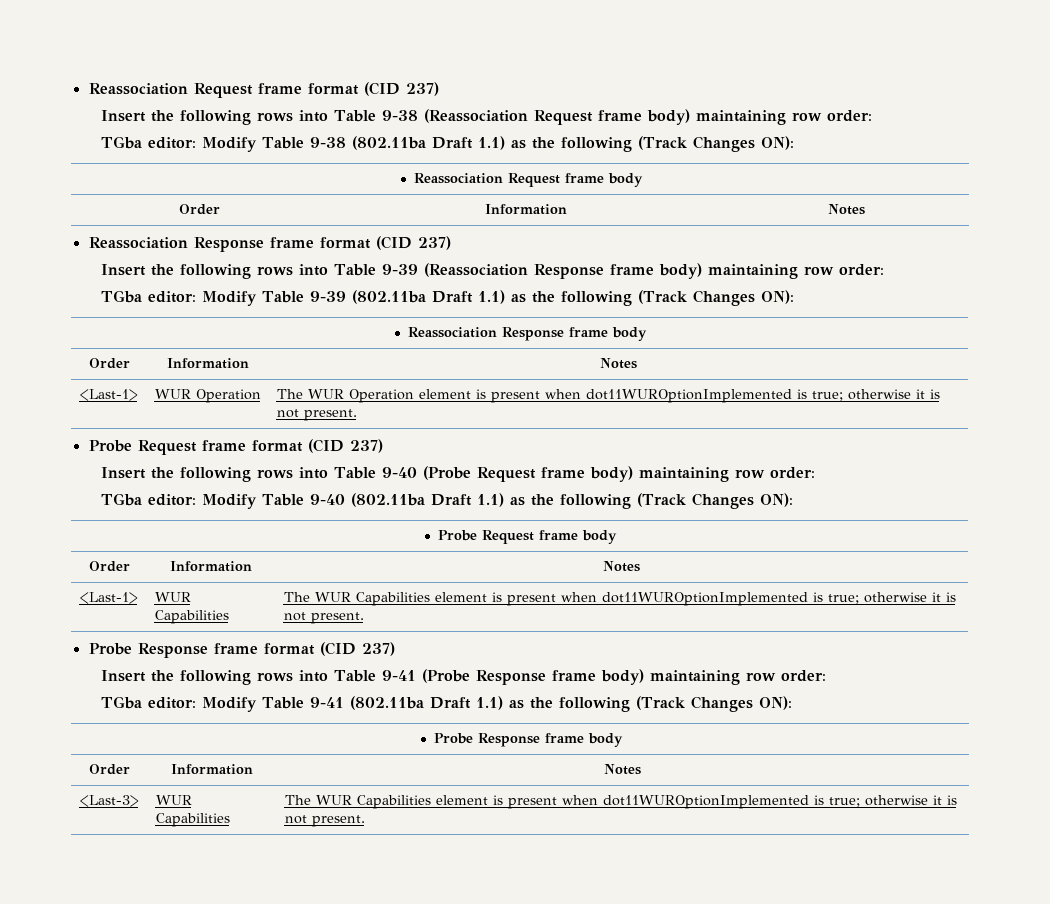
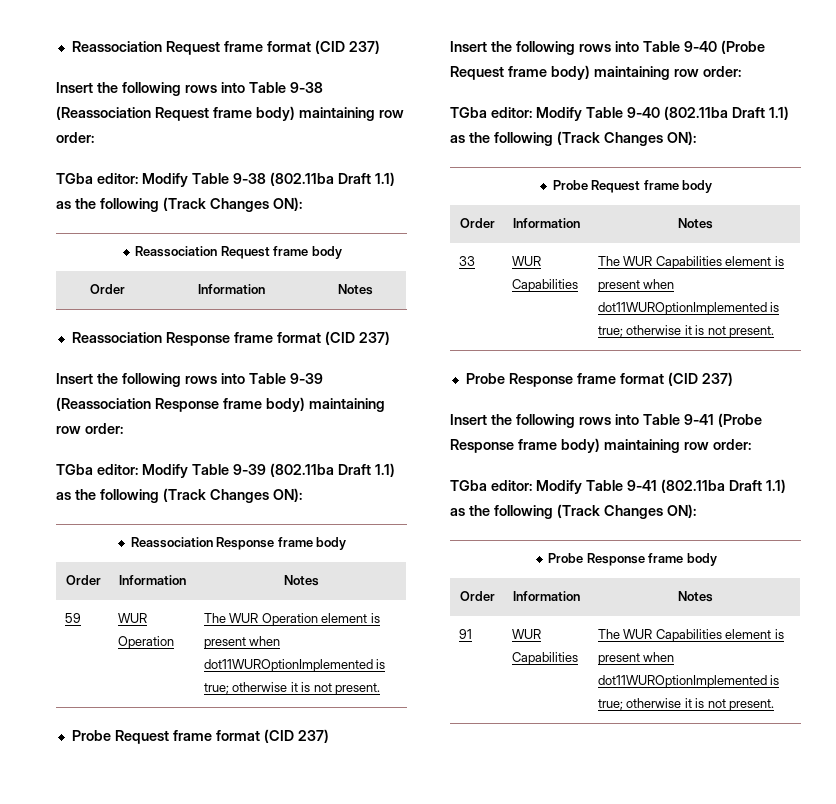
- <Last-1> | WUR Operation | The WUR Operation element is present when dot11WUROptionImplemented is true; otherwise it is not present.
+ 59 | WUR Operation | The WUR Operation element is present when dot11WUROptionImplemented is true; otherwise it is not present.
- <Last-1> | WUR Capabilities | The WUR Capabilities element is present when dot11WUROptionImplemented is true; otherwise it is not present.
+ 33 | WUR Capabilities | The WUR Capabilities element is present when dot11WUROptionImplemented is true; otherwise it is not present.
- <Last-3> | WUR Capabilities | The WUR Capabilities element is present when dot11WUROptionImplemented is true; otherwise it is not present.
+ 91 | WUR Capabilities | The WUR Capabilities element is present when dot11WUROptionImplemented is true; otherwise it is not present.

